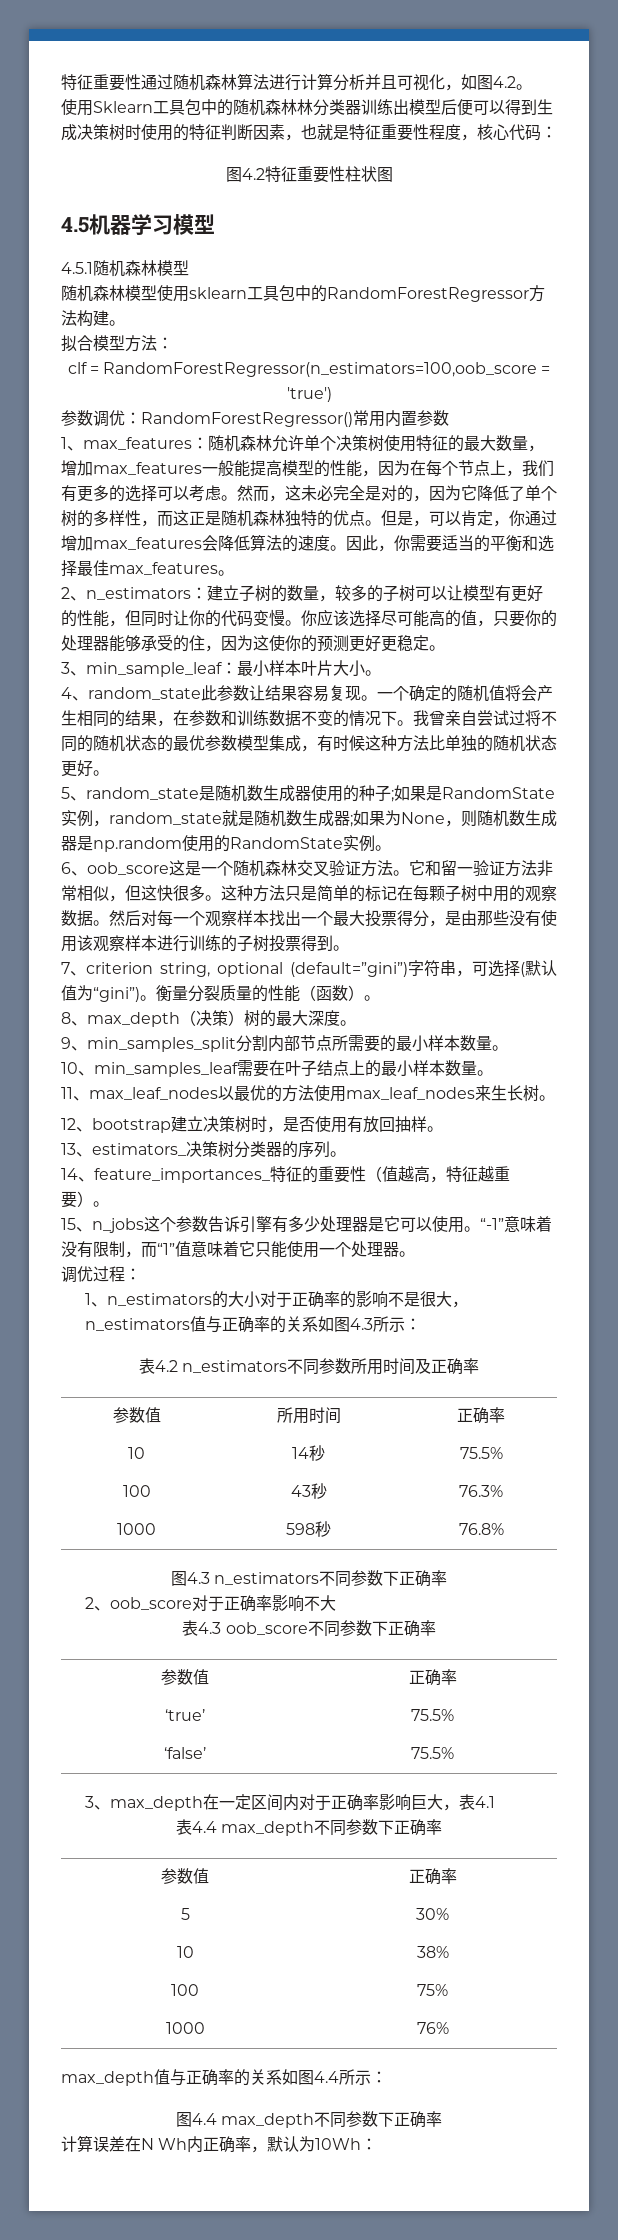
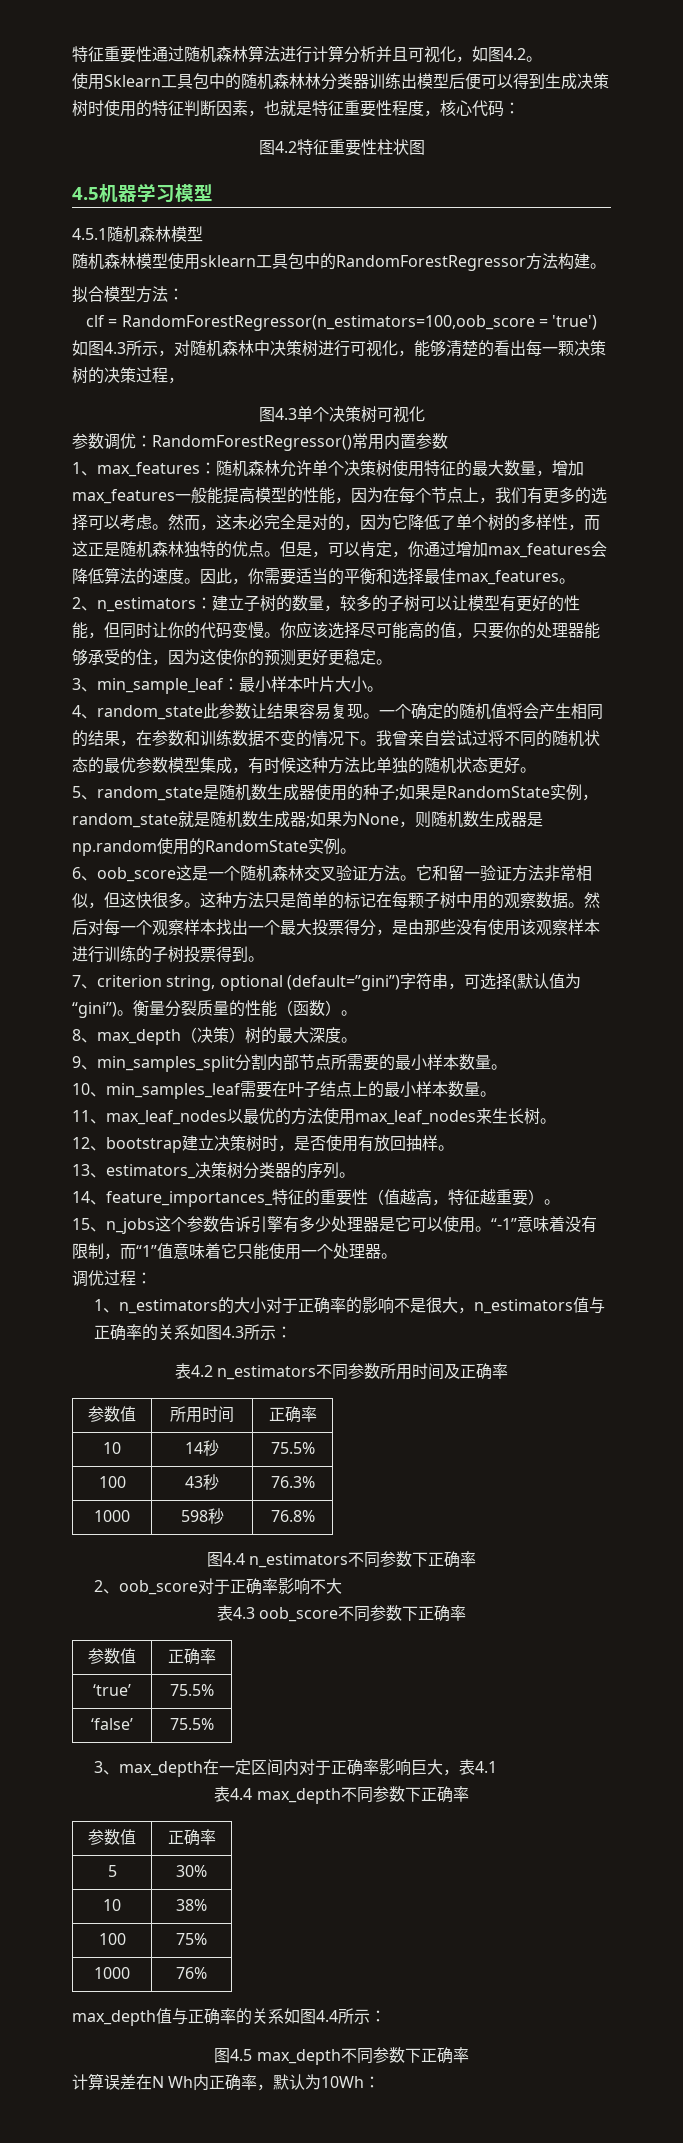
+ 如图4.3所示，对随机森林中决策树进行可视化，能够清楚的看出每一颗决策树的决策过程，
+ 图4.3单个决策树可视化
- 图4.3 n_estimators不同参数下正确率
+ 图4.4 n_estimators不同参数下正确率
- 图4.4 max_depth不同参数下正确率
+ 图4.5 max_depth不同参数下正确率

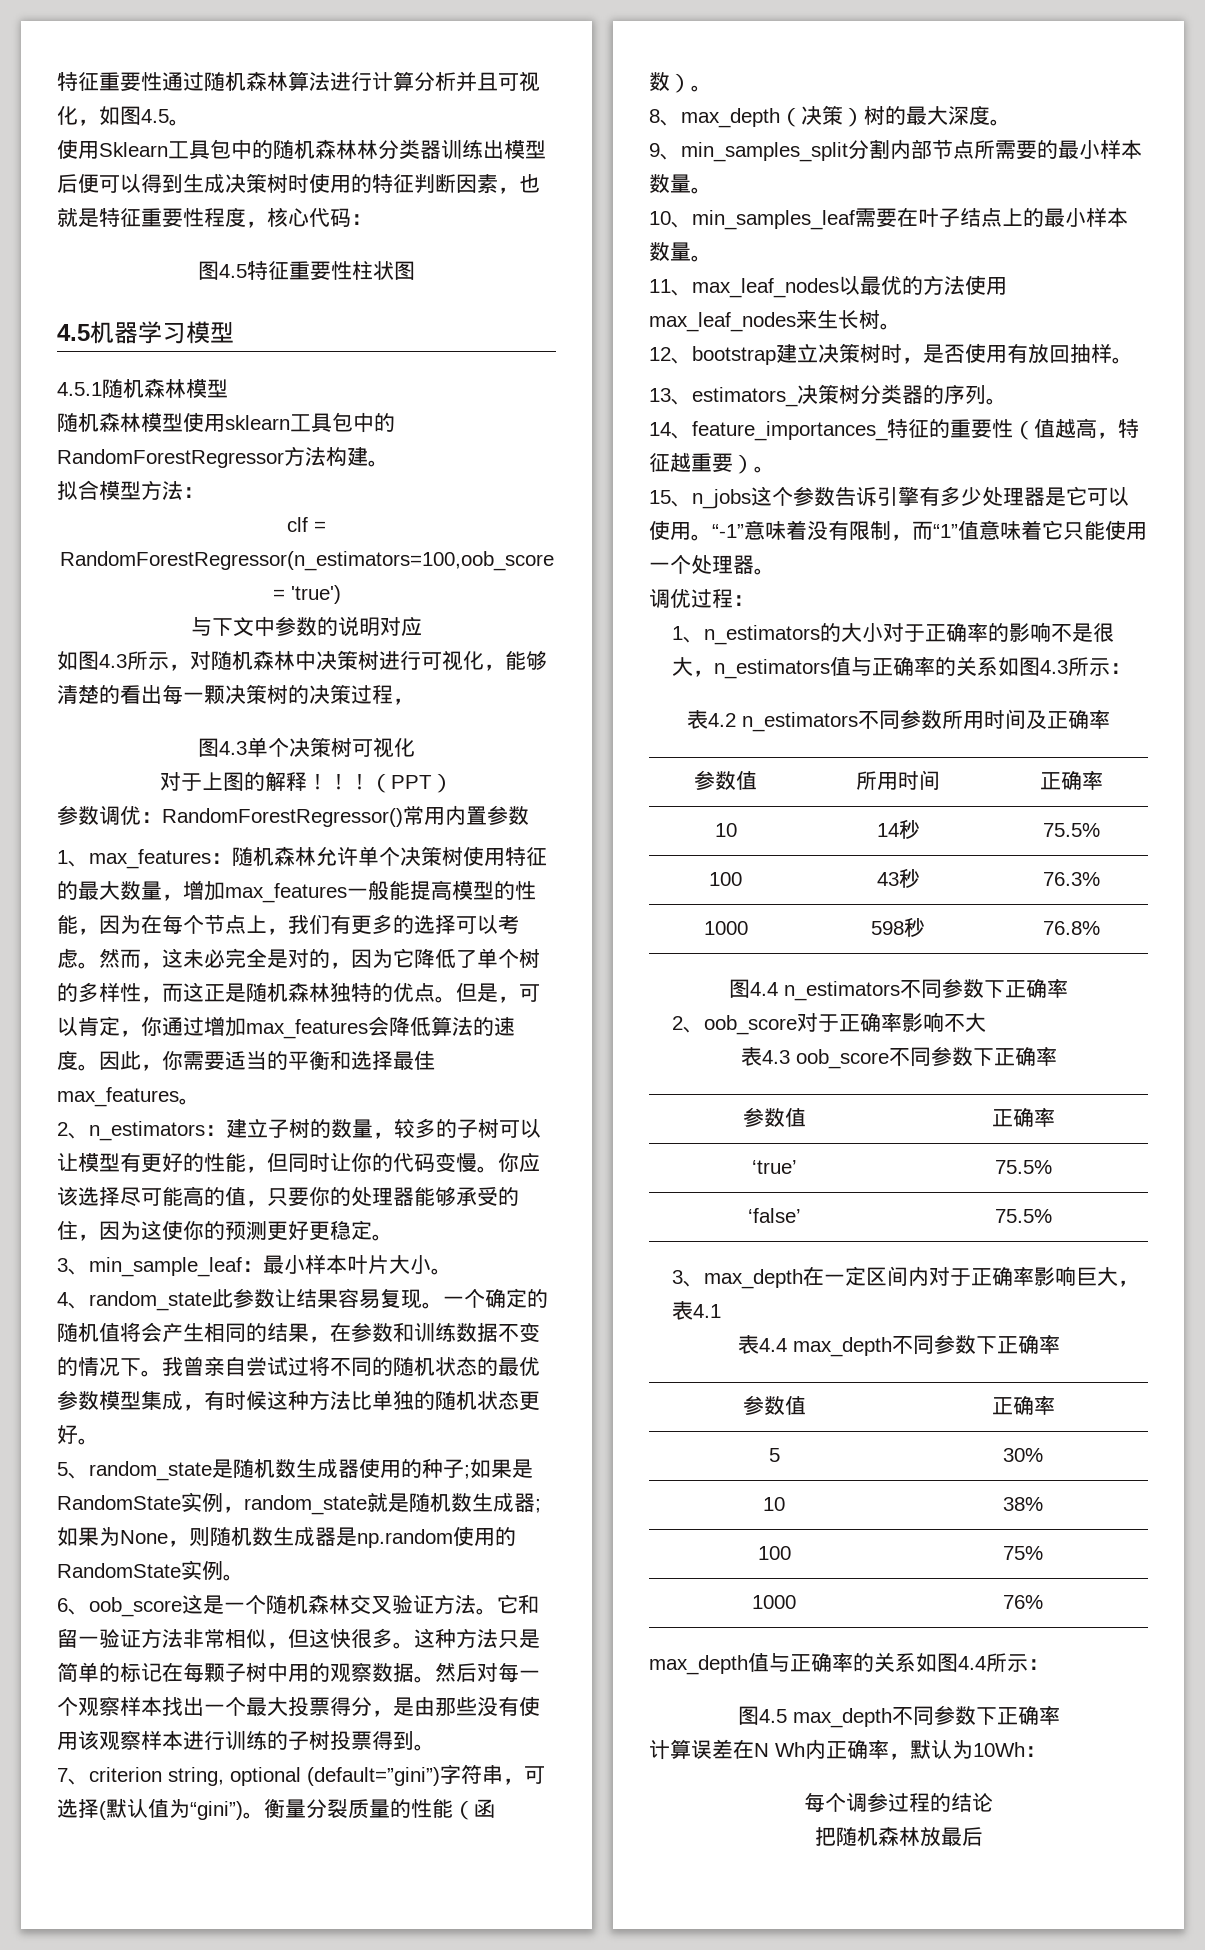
- 特征重要性通过随机森林算法进行计算分析并且可视化，如图4.2。
+ 特征重要性通过随机森林算法进行计算分析并且可视化，如图4.5。
- 图4.2特征重要性柱状图
+ 图4.5特征重要性柱状图
+ 与下文中参数的说明对应
+ 对于上图的解释！！！（PPT）
+ 每个调参过程的结论
+ 把随机森林放最后

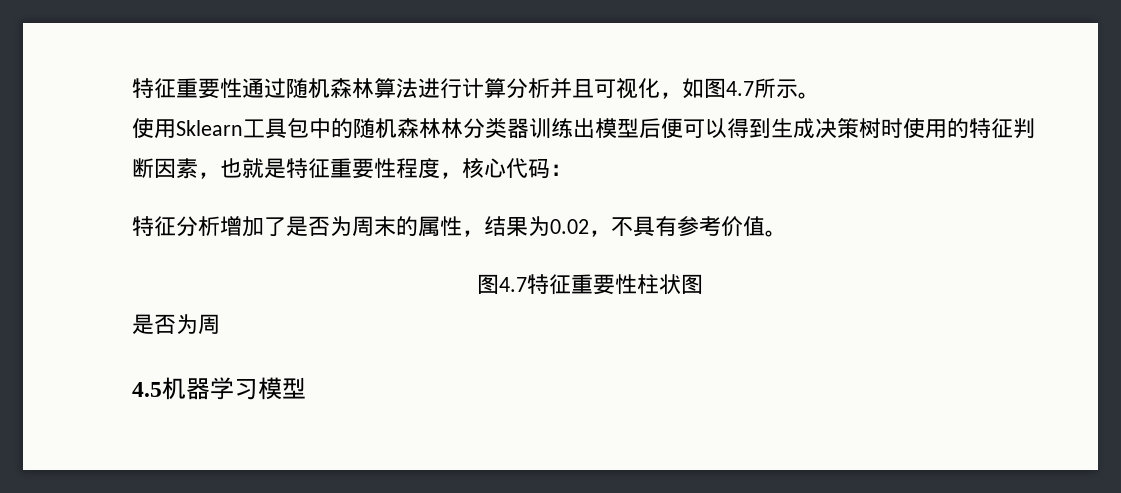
- 特征重要性通过随机森林算法进行计算分析并且可视化，如图4.5。
+ 特征重要性通过随机森林算法进行计算分析并且可视化，如图4.7所示。
- 图4.5特征重要性柱状图
+ 特征分析增加了是否为周末的属性，结果为0.02，不具有参考价值。
+ 图4.7特征重要性柱状图
+ 是否为周
- 4.5.1随机森林模型
- 随机森林模型使用sklearn工具包中的RandomForestRegressor方法构建。
- 拟合模型方法：
- clf = RandomForestRegressor(n_estimators=100,oob_score = 'true')
- 与下文中参数的说明对应
- 如图4.3所示，对随机森林中决策树进行可视化，能够清楚的看出每一颗决策树的决策过程，
- 图4.3单个决策树可视化
- 对于上图的解释！！！（PPT）
- 参数调优：RandomForestRegressor()常用内置参数
- 1、max_features：随机森林允许单个决策树使用特征的最大数量，增加max_features一般能提高模型的性能，因为在每个节点上，我们有更多的选择可以考虑。然而，这未必完全是对的，因为它降低了单个树的多样性，而这正是随机森林独特的优点。但是，可以肯定，你通过增加max_features会降低算法的速度。因此，你需要适当的平衡和选择最佳max_features。
- 2、n_estimators：建立子树的数量，较多的子树可以让模型有更好的性能，但同时让你的代码变慢。你应该选择尽可能高的值，只要你的处理器能够承受的住，因为这使你的预测更好更稳定。
- 3、min_sample_leaf：最小样本叶片大小。
- 4、random_state此参数让结果容易复现。一个确定的随机值将会产生相同的结果，在参数和训练数据不变的情况下。我曾亲自尝试过将不同的随机状态的最优参数模型集成，有时候这种方法比单独的随机状态更好。
- 5、random_state是随机数生成器使用的种子;如果是RandomState实例，random_state就是随机数生成器;如果为None，则随机数生成器是np.random使用的RandomState实例。
- 6、oob_score这是一个随机森林交叉验证方法。它和留一验证方法非常相似，但这快很多。这种方法只是简单的标记在每颗子树中用的观察数据。然后对每一个观察样本找出一个最大投票得分，是由那些没有使用该观察样本进行训练的子树投票得到。
- 7、criterion string, optional (default=”gini”)字符串，可选择(默认值为“gini”)。衡量分裂质量的性能（函数）。
- 8、max_depth（决策）树的最大深度。
- 9、min_samples_split分割内部节点所需要的最小样本数量。
- 10、min_samples_leaf需要在叶子结点上的最小样本数量。
- 11、max_leaf_nodes以最优的方法使用max_leaf_nodes来生长树。
- 12、bootstrap建立决策树时，是否使用有放回抽样。
- 13、estimators_决策树分类器的序列。
- 14、feature_importances_特征的重要性（值越高，特征越重要）。
- 15、n_jobs这个参数告诉引擎有多少处理器是它可以使用。“-1”意味着没有限制，而“1”值意味着它只能使用一个处理器。
- 调优过程：
- 1、n_estimators的大小对于正确率的影响不是很大，n_estimators值与正确率的关系如图4.3所示：
- 表4.2 n_estimators不同参数所用时间及正确率
- 参数值 | 所用时间 | 正确率
- 10 | 14秒 | 75.5%
- 100 | 43秒 | 76.3%
- 1000 | 598秒 | 76.8%
- 图4.4 n_estimators不同参数下正确率
- 2、oob_score对于正确率影响不大
- 表4.3 oob_score不同参数下正确率
- 参数值 | 正确率
- ‘true’ | 75.5%
- ‘false’ | 75.5%
- 3、max_depth在一定区间内对于正确率影响巨大，表4.1
- 表4.4 max_depth不同参数下正确率
- 参数值 | 正确率
- 5 | 30%
- 10 | 38%
- 100 | 75%
- 1000 | 76%
- max_depth值与正确率的关系如图4.4所示：
- 图4.5 max_depth不同参数下正确率
- 计算误差在N Wh内正确率，默认为10Wh：
- 每个调参过程的结论
- 把随机森林放最后

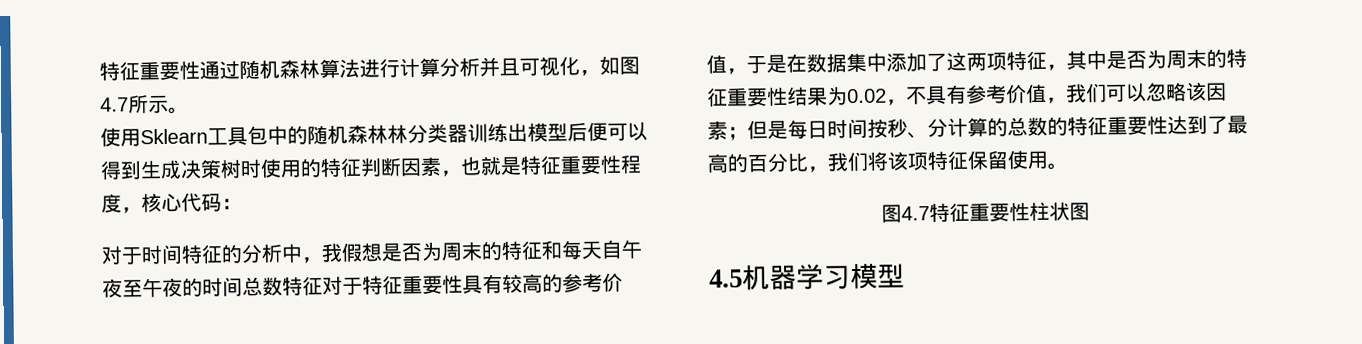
- 特征分析增加了是否为周末的属性，结果为0.02，不具有参考价值。
+ 对于时间特征的分析中，我假想是否为周末的特征和每天自午夜至午夜的时间总数特征对于特征重要性具有较高的参考价值，于是在数据集中添加了这两项特征，其中是否为周末的特征重要性结果为0.02，不具有参考价值，我们可以忽略该因素；但是每日时间按秒、分计算的总数的特征重要性达到了最高的百分比，我们将该项特征保留使用。
  图4.7特征重要性柱状图
- 是否为周

